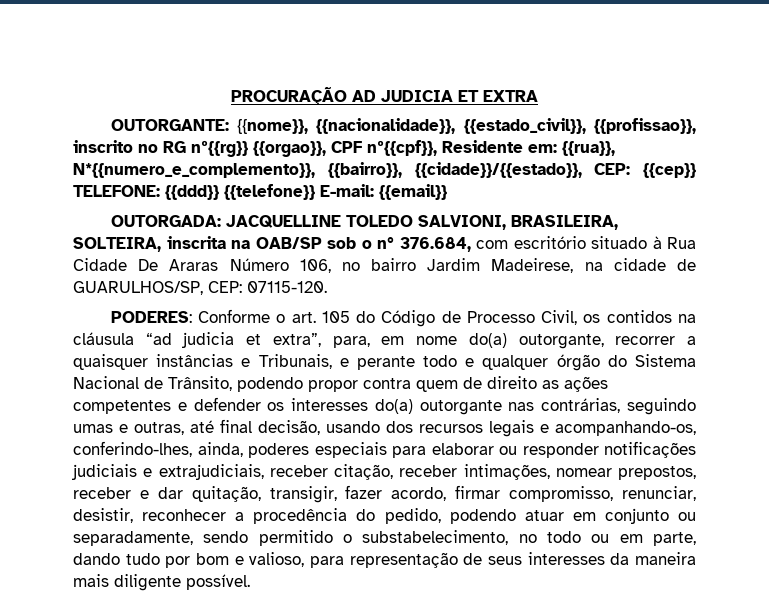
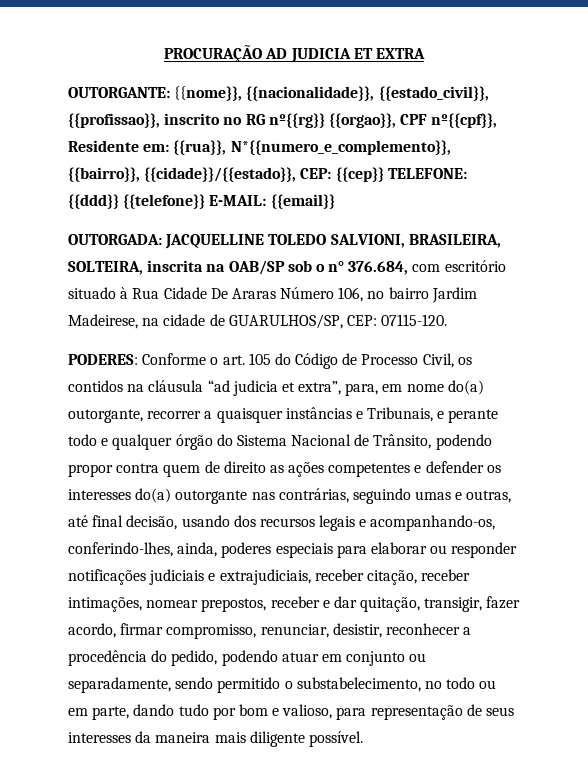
- OUTORGANTE: {{nome}}, {{nacionalidade}}, {{estado_civil}}, {{profissao}}, inscrito no RG nº{{rg}} {{orgao}}, CPF nº{{cpf}}, Residente em: {{rua}}, N*{{numero_e_complemento}}, {{bairro}}, {{cidade}}/{{estado}}, CEP: {{cep}} TELEFONE: {{ddd}} {{telefone}} E-mail: {{email}}
+ OUTORGANTE: {{nome}}, {{nacionalidade}}, {{estado_civil}}, {{profissao}}, inscrito no RG nº{{rg}} {{orgao}}, CPF nº{{cpf}}, Residente em: {{rua}}, N*{{numero_e_complemento}}, {{bairro}}, {{cidade}}/{{estado}}, CEP: {{cep}} TELEFONE: {{ddd}} {{telefone}} E-MAIL: {{email}}

